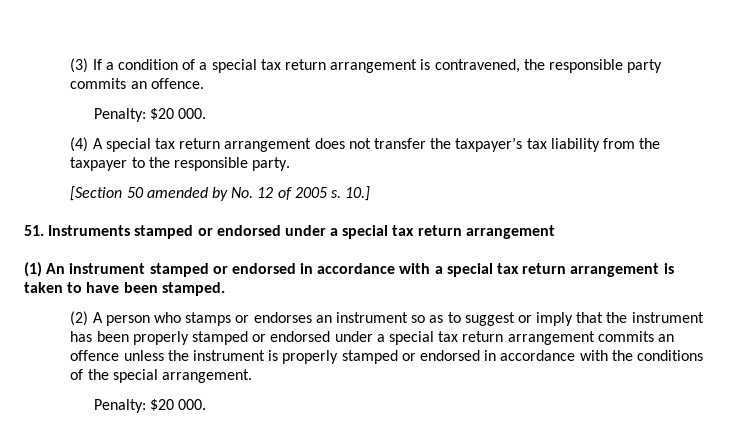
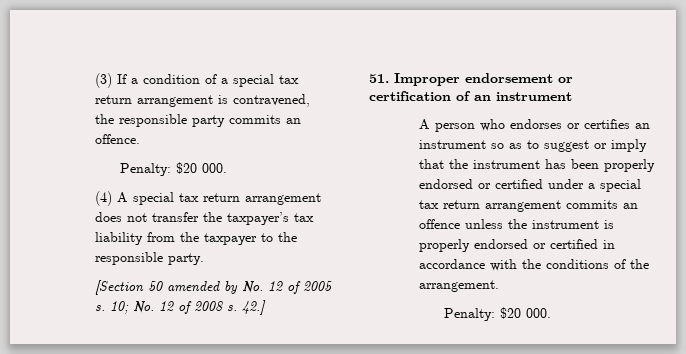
- 10.]
- 51. Instruments stamped or endorsed under a special tax return arrangement
- (1) An instrument stamped or endorsed in accordance with a special tax return arrangement is taken to have been stamped.
- (2) A person who stamps or endorses an instrument so as to suggest or imply that the instrument has been properly stamped or endorsed under a special tax return arrangement commits an offence unless the instrument is properly stamped or endorsed in accordance with the conditions of the special arrangement.
+ 10; No. 12 of 2008 s. 42.]
+ 51. Improper endorsement or certification of an instrument
+ A person who endorses or certifies an instrument so as to suggest or imply that the instrument has been properly endorsed or certified under a special tax return arrangement commits an offence unless the instrument is properly endorsed or certified in accordance with the conditions of the arrangement.

